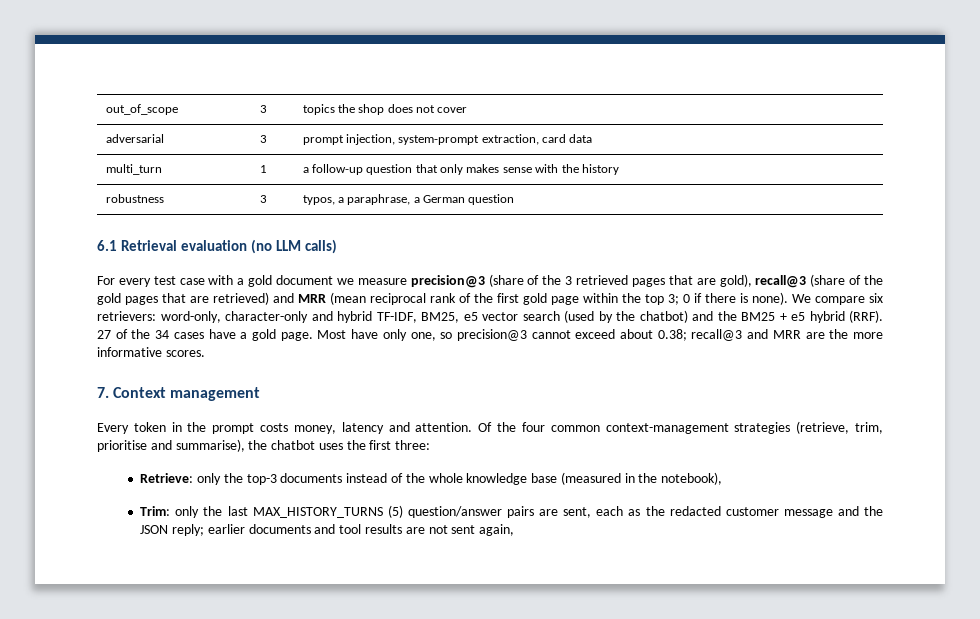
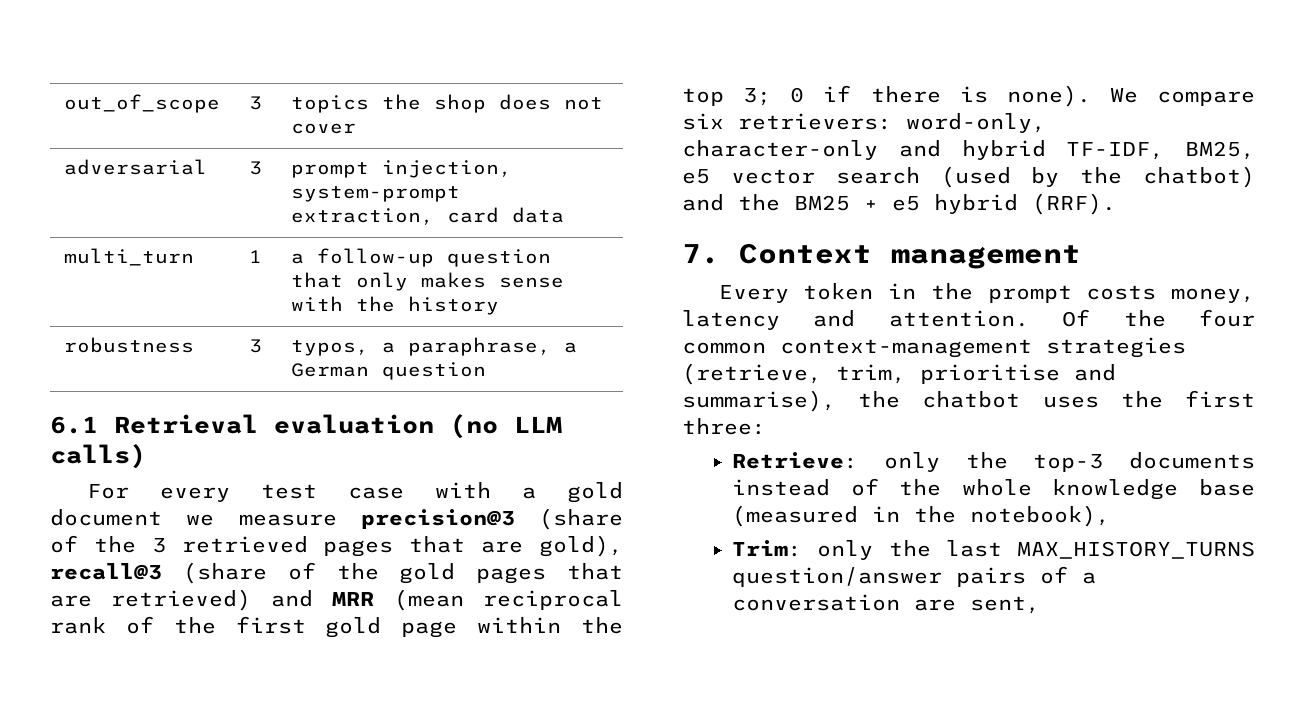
- 27 of the 34 cases have a gold page. Most have only one, so precision@3 cannot exceed about 0.38; recall@3 and MRR are the more informative scores.
- Trim: only the last MAX_HISTORY_TURNS (5) question/answer pairs are sent, each as the redacted customer message and the JSON reply; earlier documents and tool results are not sent again,
+ Trim: only the last MAX_HISTORY_TURNS question/answer pairs of a conversation are sent,

